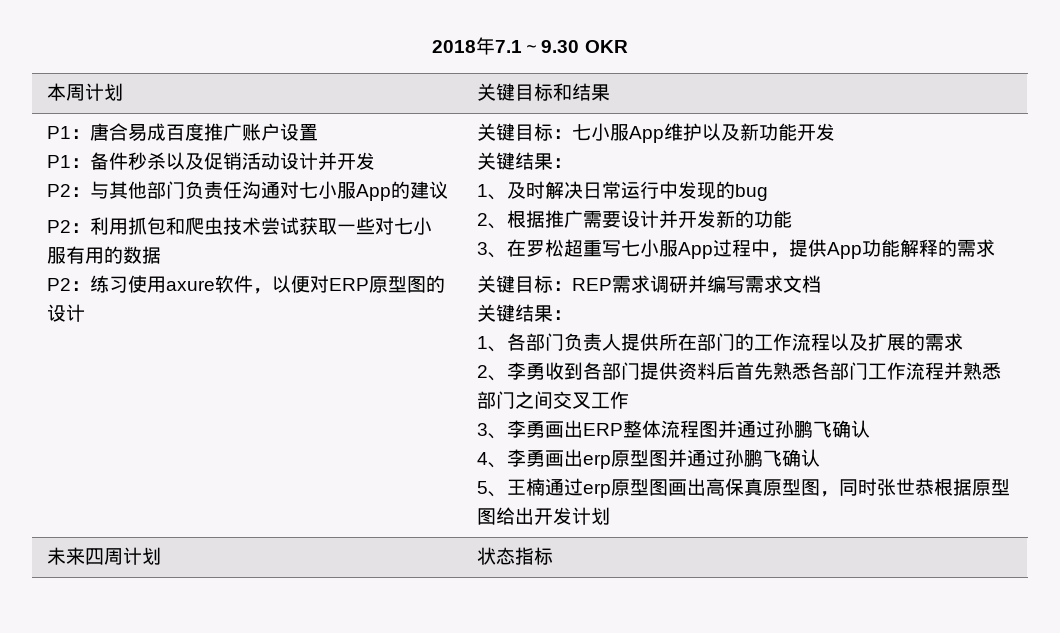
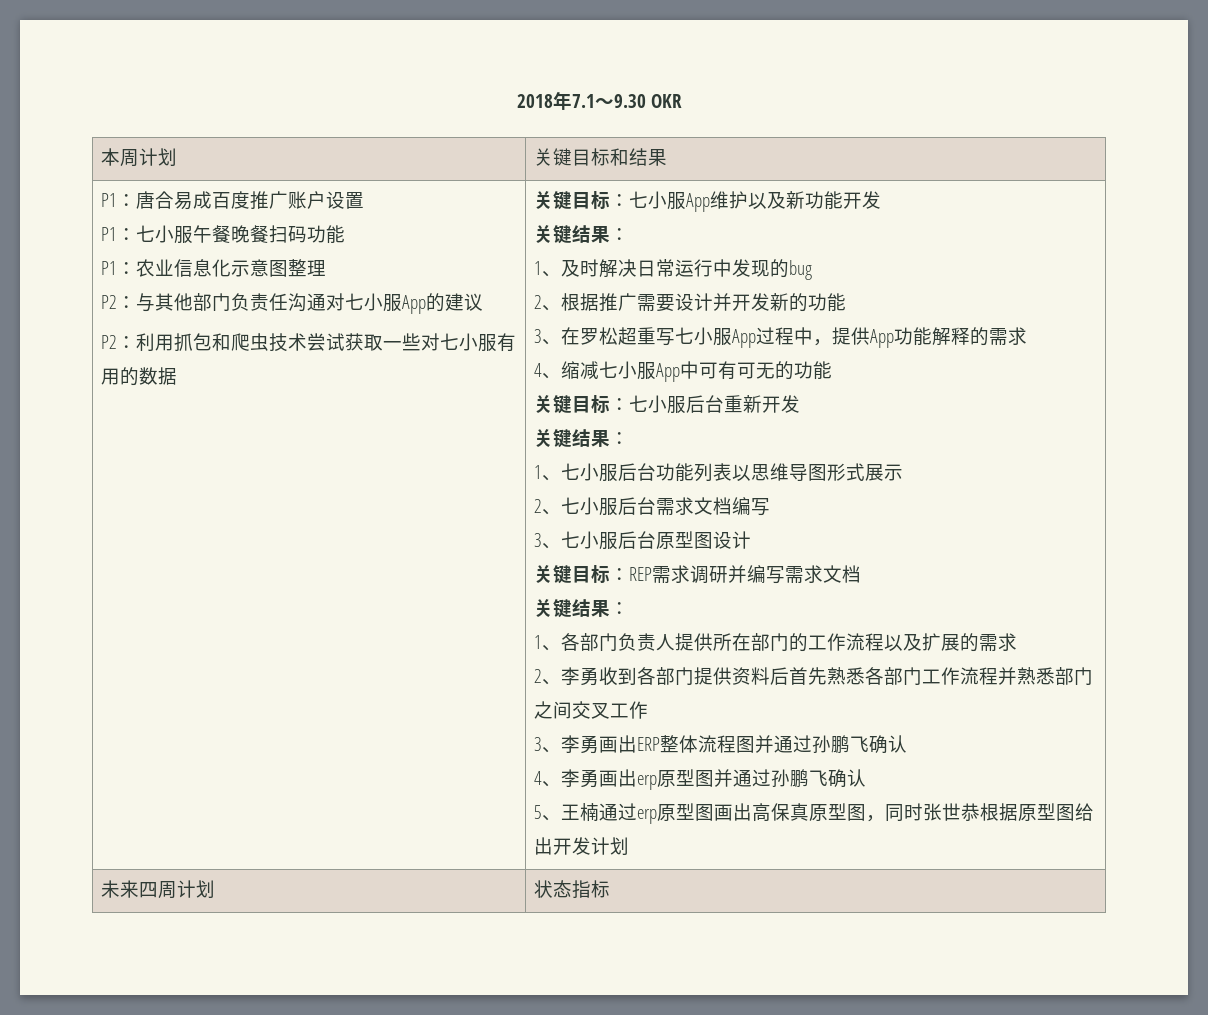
- P1：备件秒杀以及促销活动设计并开发
+ P1：七小服午餐晚餐扫码功能
+ P1：农业信息化示意图整理
- P2：练习使用axure软件，以便对ERP原型图的设计
+ 4、缩减七小服App中可有可无的功能
+ 关键目标：七小服后台重新开发
+ 关键结果：
+ 1、七小服后台功能列表以思维导图形式展示
+ 2、七小服后台需求文档编写
+ 3、七小服后台原型图设计

